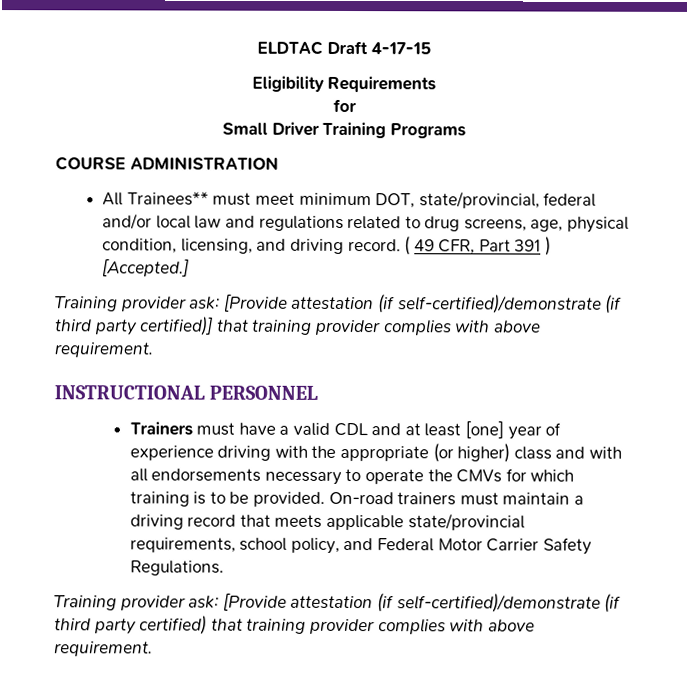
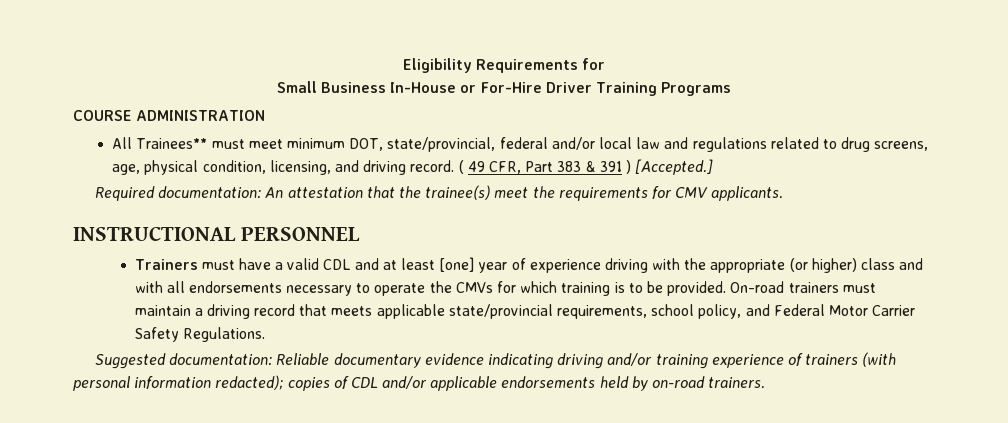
- ELDTAC Draft 4-17-15
- Eligibility Requirements
- for
+ Eligibility Requirements for
- Small Driver Training Programs
+ Small Business In-House or For-Hire Driver Training Programs
- ( 49 CFR, Part 391 ) [Accepted.]
+ ( 49 CFR, Part 383 & 391 ) [Accepted.]
- Training provider ask: [Provide attestation (if self-certified)/demonstrate (if third party certified)] that training provider complies with above requirement.
+ Required documentation: An attestation that the trainee(s) meet the requirements for CMV applicants.
- Training provider ask: [Provide attestation (if self-certified)/demonstrate (if third party certified) that training provider complies with above requirement.
+ Suggested documentation: Reliable documentary evidence indicating driving and/or training experience of trainers (with personal information redacted); copies of CDL and/or applicable endorsements held by on-road trainers.

